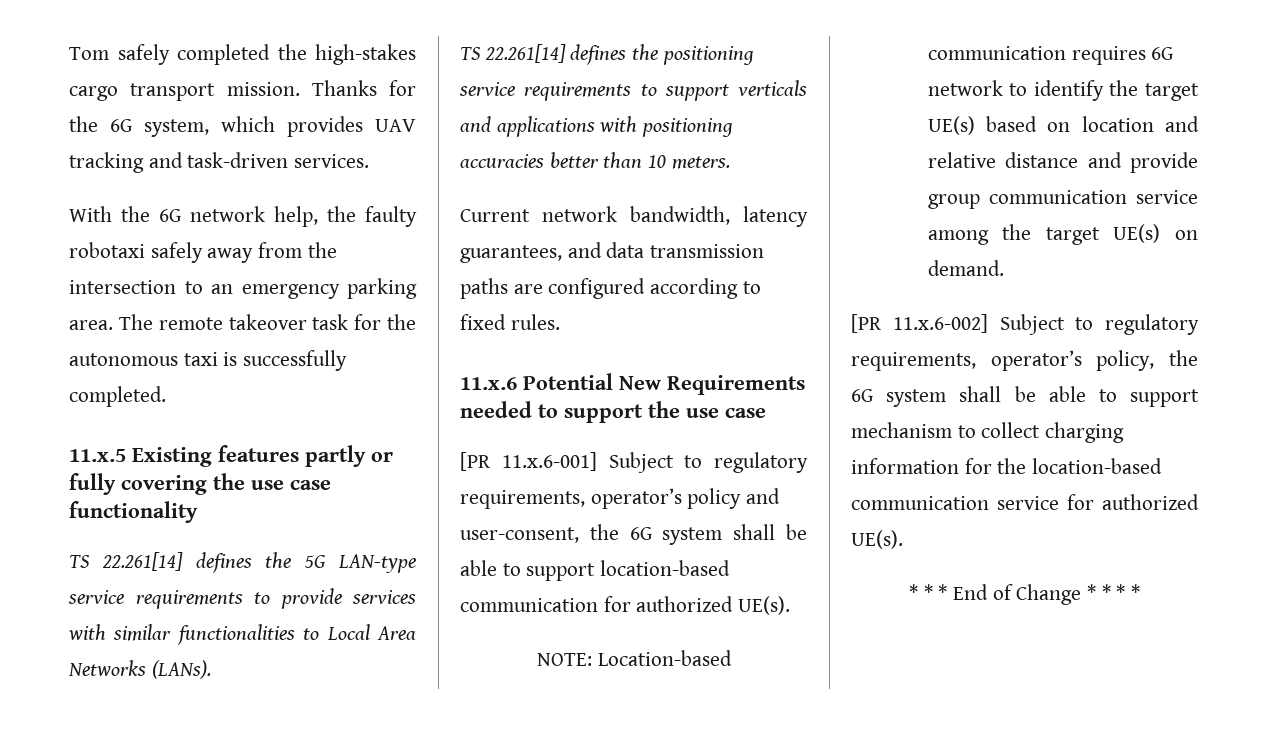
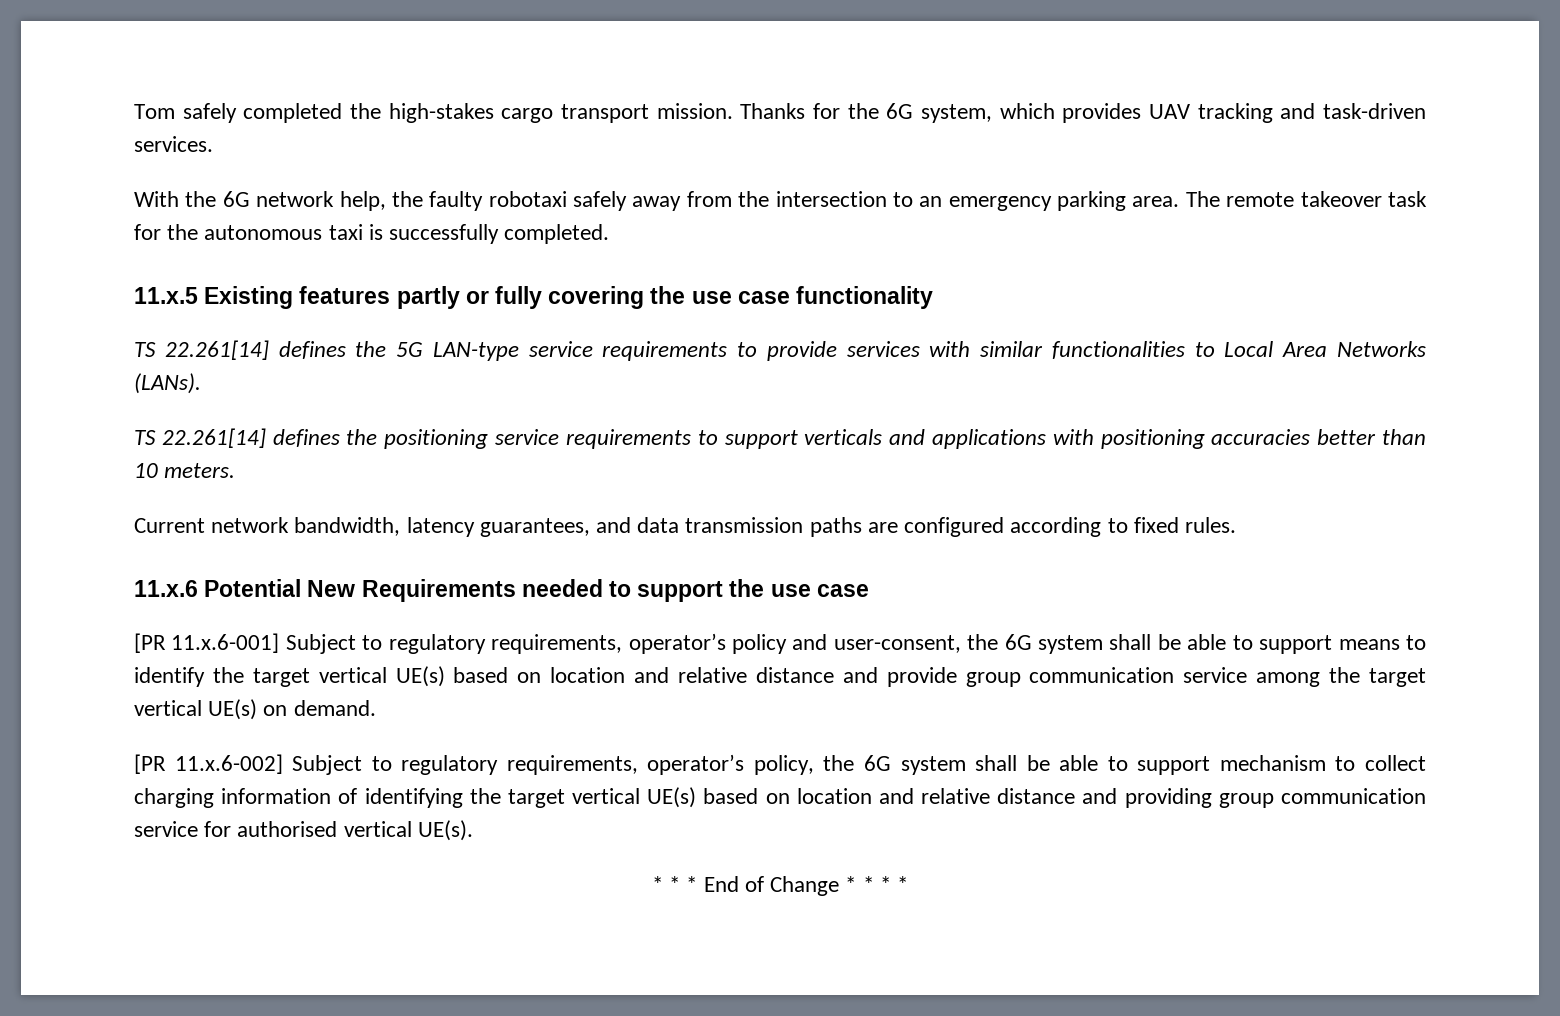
- [PR 11.x.6-001] Subject to regulatory requirements, operator’s policy and user-consent, the 6G system shall be able to support location-based communication for authorized UE(s).
- NOTE: Location-based communication requires 6G network to identify the target UE(s) based on location and relative distance and provide group communication service among the target UE(s) on demand.
+ [PR 11.x.6-001] Subject to regulatory requirements, operator’s policy and user-consent, the 6G system shall be able to support means to identify the target vertical UE(s) based on location and relative distance and provide group communication service among the target vertical UE(s) on demand.
- [PR 11.x.6-002] Subject to regulatory requirements, operator’s policy, the 6G system shall be able to support mechanism to collect charging information for the location-based communication service for authorized UE(s).
+ [PR 11.x.6-002] Subject to regulatory requirements, operator’s policy, the 6G system shall be able to support mechanism to collect charging information of identifying the target vertical UE(s) based on location and relative distance and providing group communication service for authorised vertical UE(s).

